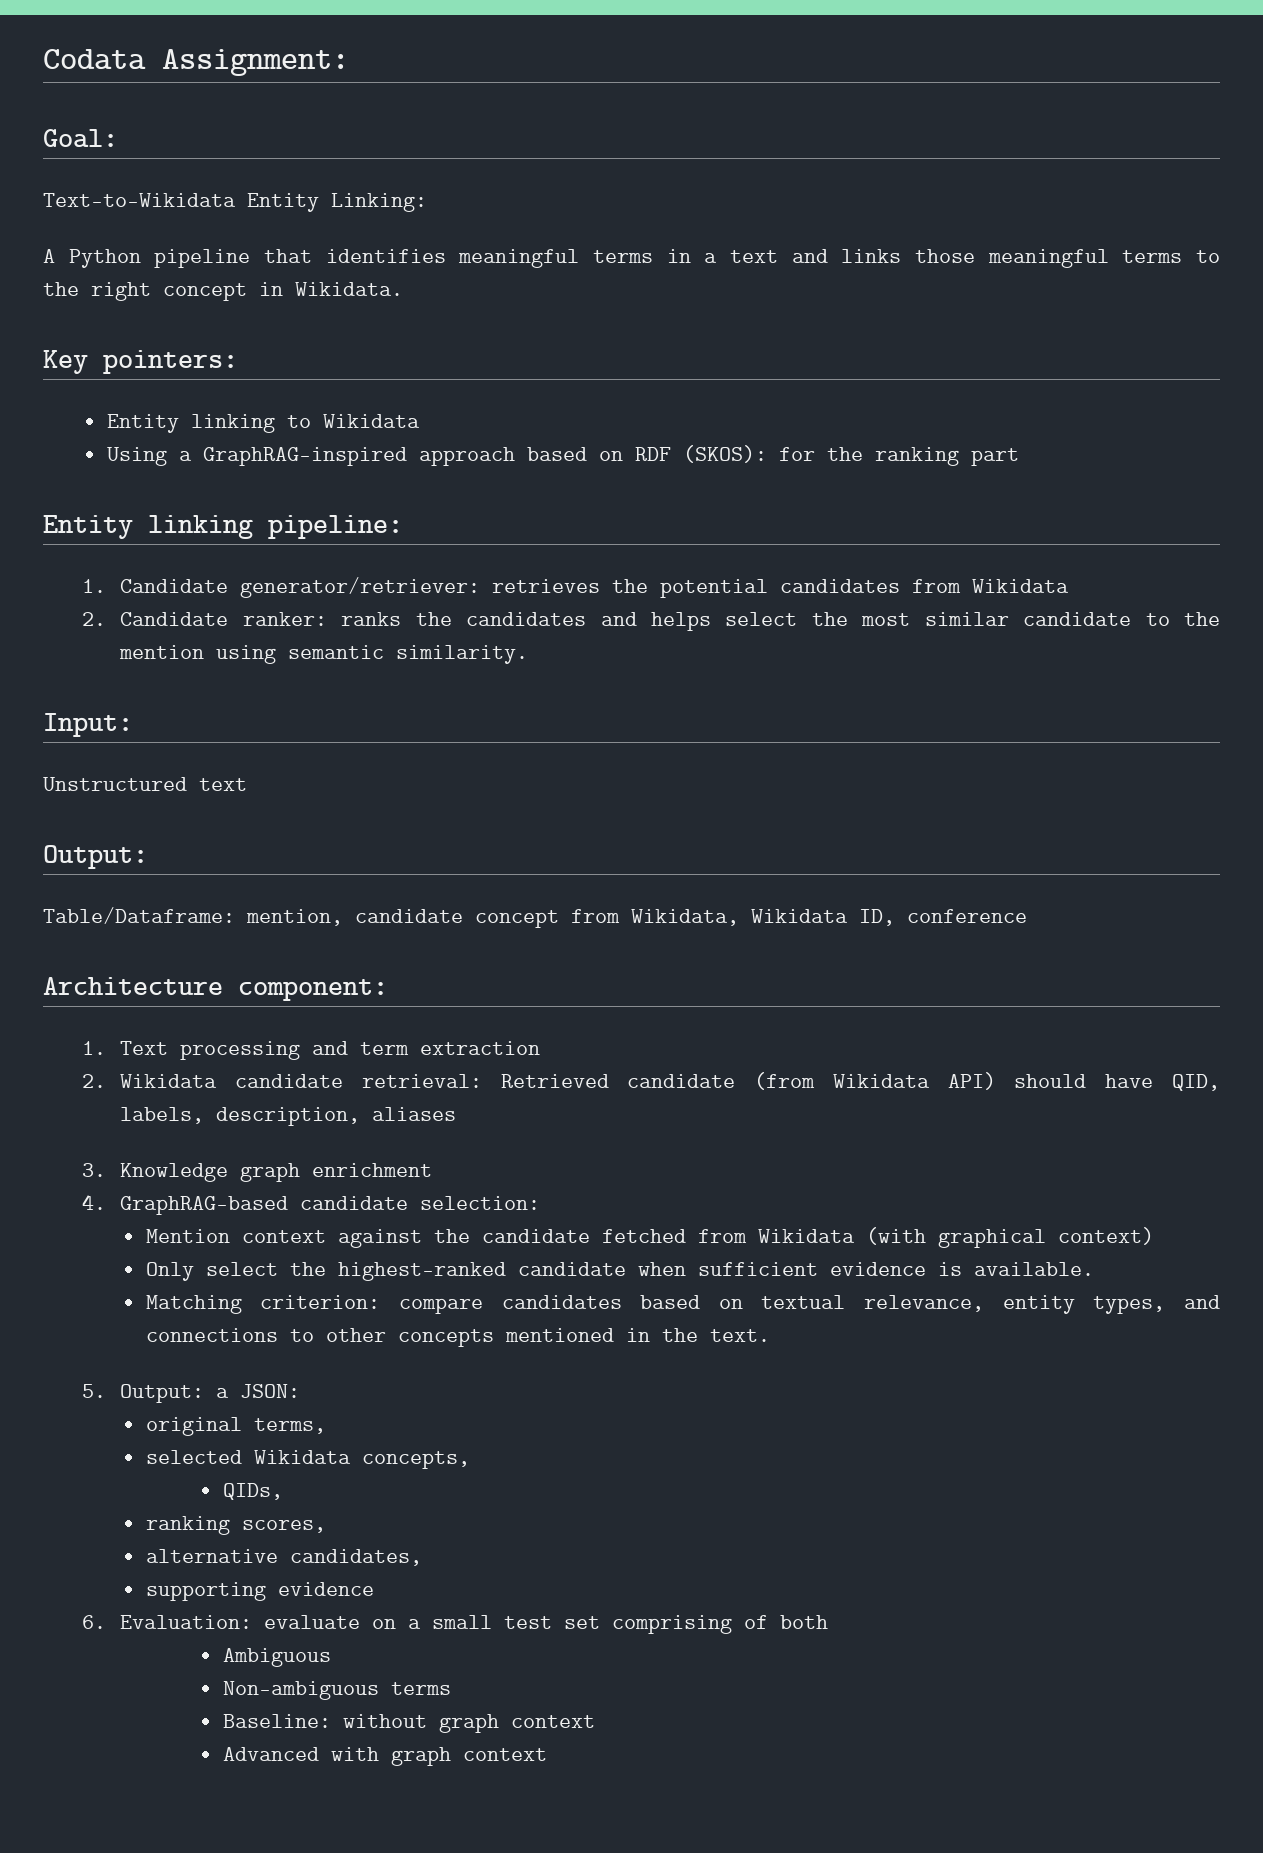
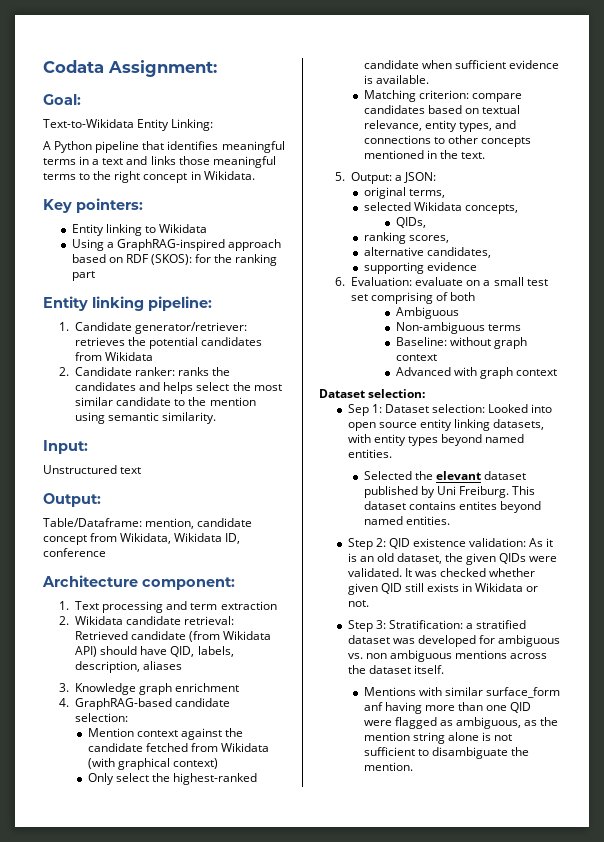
  Advanced with graph context
+ Dataset selection:
+ Sep 1: Dataset selection: Looked into open source entity linking datasets, with entity types beyond named entities.
+ Selected the elevant dataset published by Uni Freiburg. This dataset contains entites beyond named entities.
+ Step 2: QID existence validation: As it is an old dataset, the given QIDs were validated. It was checked whether given QID still exists in Wikidata or not.
+ Step 3: Stratification: a stratified dataset was developed for ambiguous vs. non ambiguous mentions across the dataset itself.
+ Mentions with similar surface_form anf having more than one QID were flagged as ambiguous, as the mention string alone is not sufficient to disambiguate the mention.

